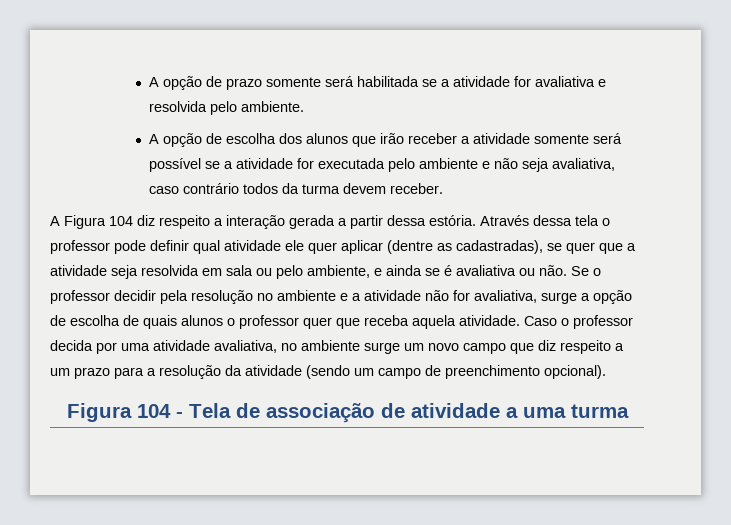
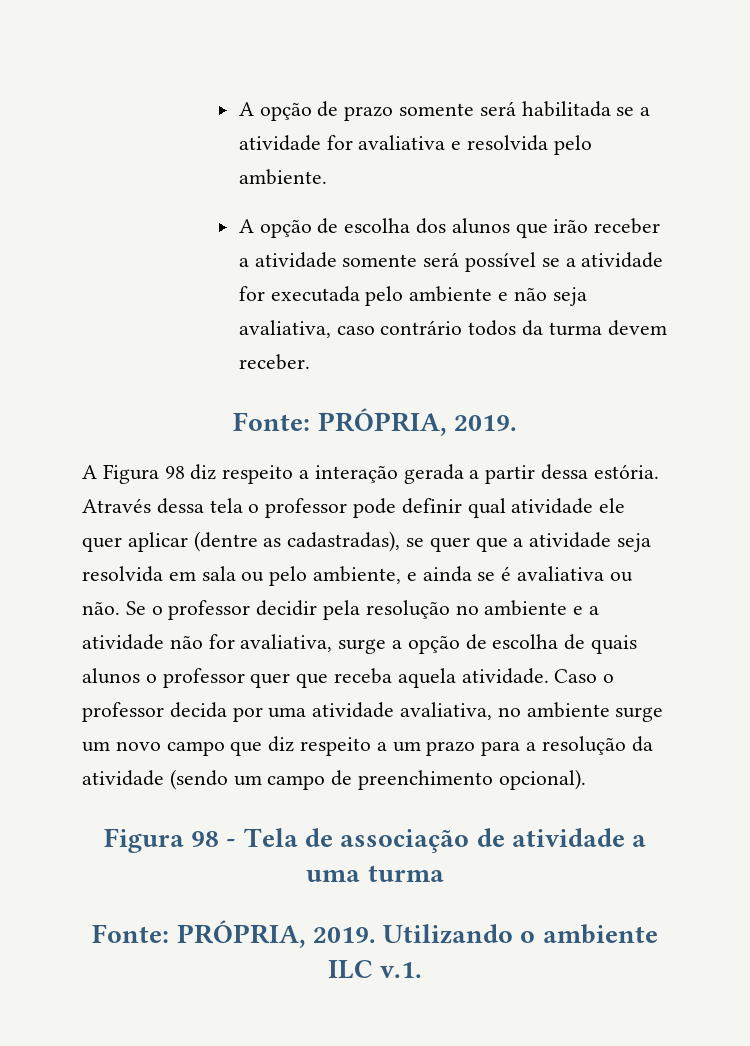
  A opção de escolha dos alunos que irão receber a atividade somente será possível se a atividade for executada pelo ambiente e não seja avaliativa, caso contrário todos da turma devem receber.
+ Fonte: PRÓPRIA, 2019.
- A Figura 104 diz respeito a interação gerada a partir dessa estória.
+ A Figura 98 diz respeito a interação gerada a partir dessa estória.
- Figura 104 - Tela de associação de atividade a uma turma
+ Figura 98 - Tela de associação de atividade a uma turma
+ Fonte: PRÓPRIA, 2019. Utilizando o ambiente ILC v.1.

